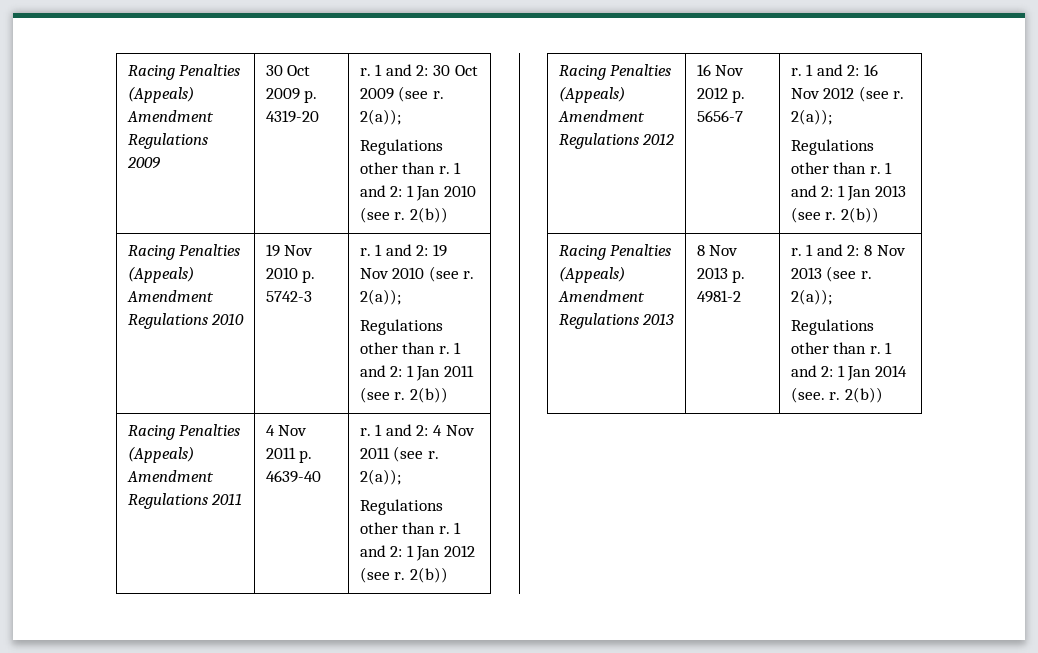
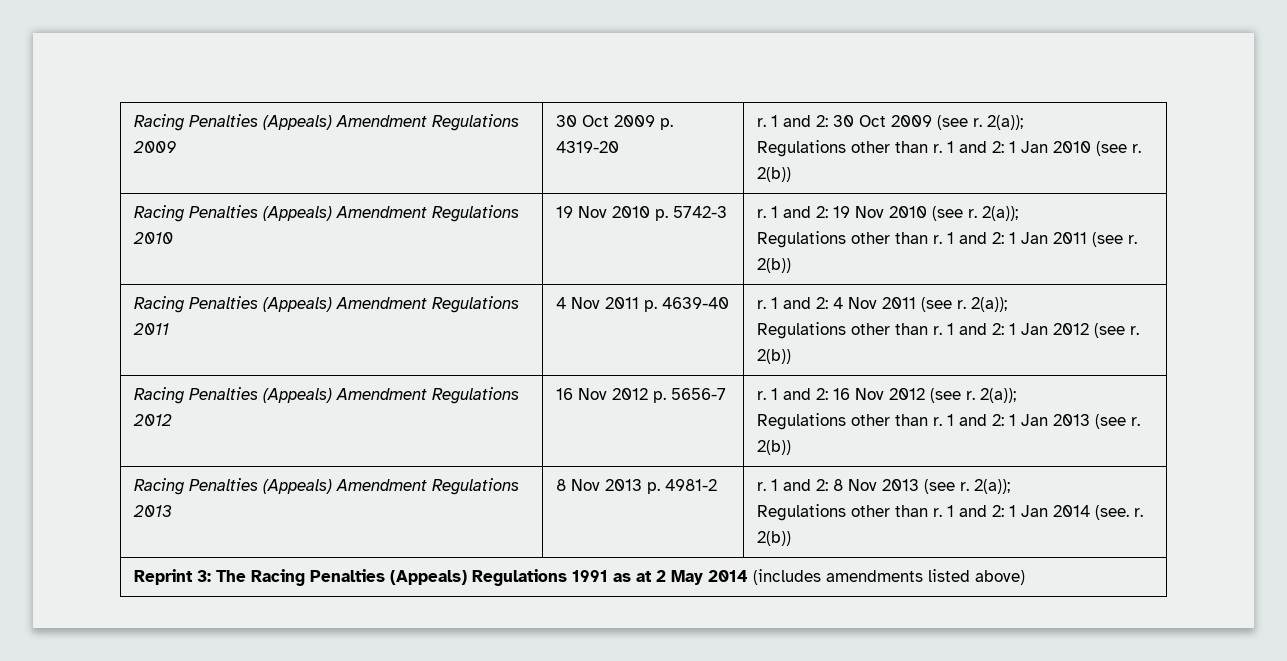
+ Reprint 3: The Racing Penalties (Appeals) Regulations 1991 as at 2 May 2014 (includes amendments listed above)

